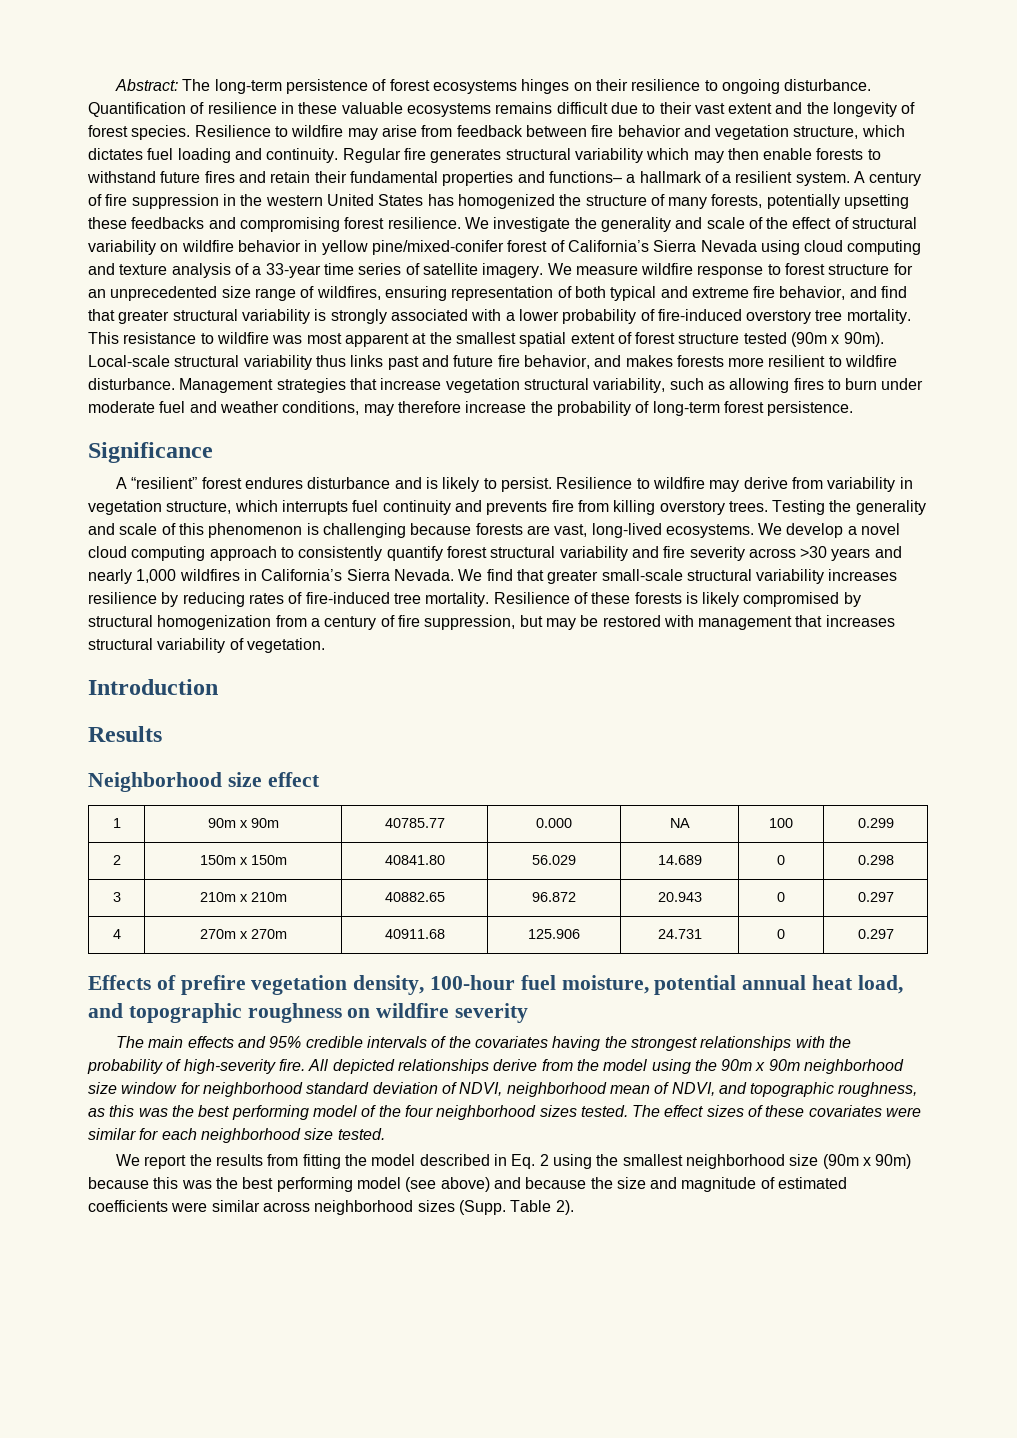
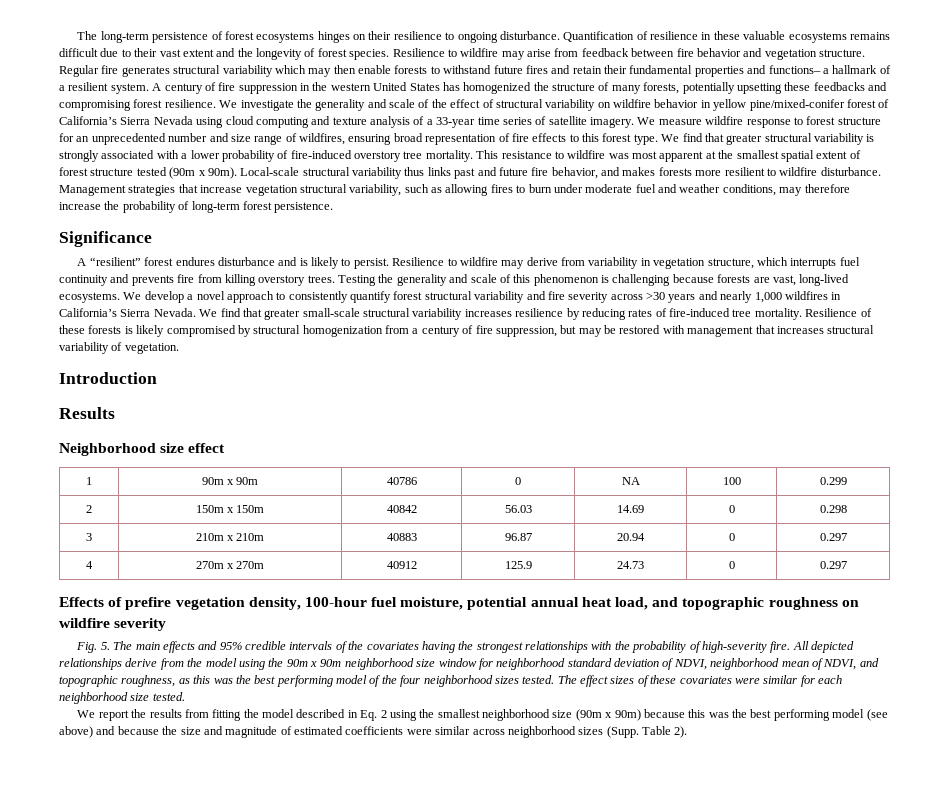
- Abstract: The long-term persistence of forest ecosystems hinges on their resilience to ongoing disturbance.
+ The long-term persistence of forest ecosystems hinges on their resilience to ongoing disturbance.
- Resilience to wildfire may arise from feedback between fire behavior and vegetation structure, which dictates fuel loading and continuity.
+ Resilience to wildfire may arise from feedback between fire behavior and vegetation structure.
- We measure wildfire response to forest structure for an unprecedented size range of wildfires, ensuring representation of both typical and extreme fire behavior, and find that greater structural variability is strongly associated with a lower probability of fire-induced overstory tree mortality.
+ We measure wildfire response to forest structure for an unprecedented number and size range of wildfires, ensuring broad representation of fire effects to this forest type. We find that greater structural variability is strongly associated with a lower probability of fire-induced overstory tree mortality.
- We develop a novel cloud computing approach to consistently quantify forest structural variability and fire severity across >30 years and nearly 1,000 wildfires in California’s Sierra Nevada.
+ We develop a novel approach to consistently quantify forest structural variability and fire severity across >30 years and nearly 1,000 wildfires in California’s Sierra Nevada.
- 1 | 90m x 90m | 40785.77 | 0.000 | NA | 100 | 0.299
+ 1 | 90m x 90m | 40786 | 0 | NA | 100 | 0.299
- 2 | 150m x 150m | 40841.80 | 56.029 | 14.689 | 0 | 0.298
+ 2 | 150m x 150m | 40842 | 56.03 | 14.69 | 0 | 0.298
- 3 | 210m x 210m | 40882.65 | 96.872 | 20.943 | 0 | 0.297
+ 3 | 210m x 210m | 40883 | 96.87 | 20.94 | 0 | 0.297
- 4 | 270m x 270m | 40911.68 | 125.906 | 24.731 | 0 | 0.297
+ 4 | 270m x 270m | 40912 | 125.9 | 24.73 | 0 | 0.297
- The main effects and 95% credible intervals of the covariates having the strongest relationships with the probability of high-severity fire.
+ Fig. 5. The main effects and 95% credible intervals of the covariates having the strongest relationships with the probability of high-severity fire.

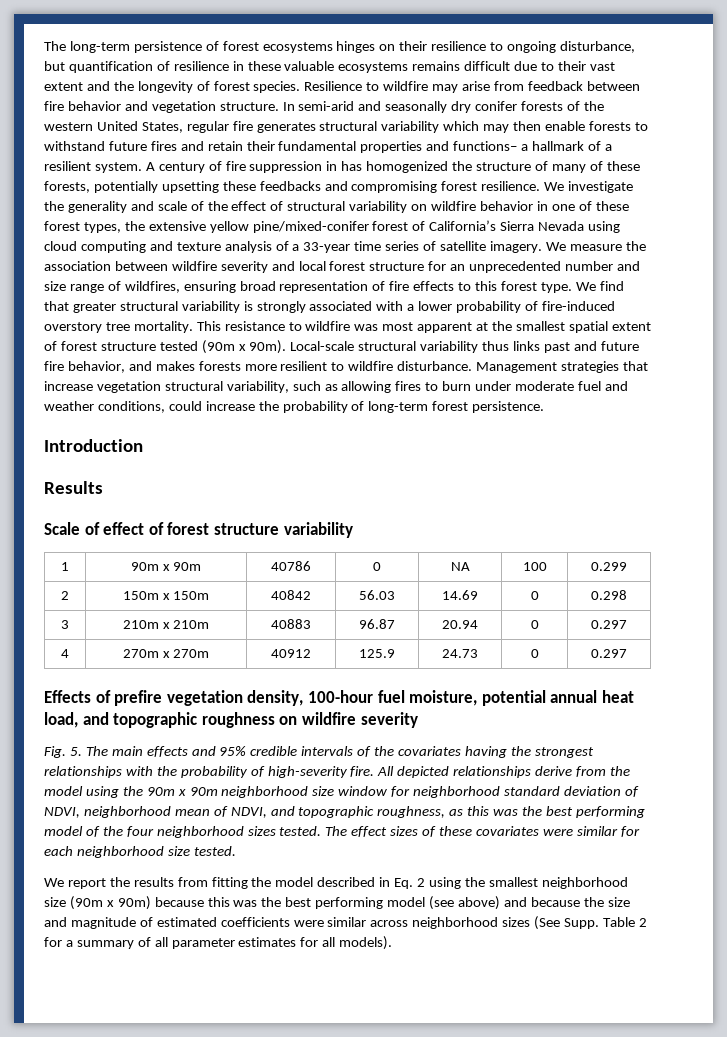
- The long-term persistence of forest ecosystems hinges on their resilience to ongoing disturbance. Quantification of resilience in these valuable ecosystems remains difficult due to their vast extent and the longevity of forest species.
+ The long-term persistence of forest ecosystems hinges on their resilience to ongoing disturbance, but quantification of resilience in these valuable ecosystems remains difficult due to their vast extent and the longevity of forest species.
- Regular fire generates structural variability which may then enable forests to withstand future fires and retain their fundamental properties and functions– a hallmark of a resilient system.
+ In semi-arid and seasonally dry conifer forests of the western United States, regular fire generates structural variability which may then enable forests to withstand future fires and retain their fundamental properties and functions– a hallmark of a resilient system.
- A century of fire suppression in the western United States has homogenized the structure of many forests, potentially upsetting these feedbacks and compromising forest resilience.
+ A century of fire suppression in has homogenized the structure of many of these forests, potentially upsetting these feedbacks and compromising forest resilience.
- We investigate the generality and scale of the effect of structural variability on wildfire behavior in yellow pine/mixed-conifer forest of California’s Sierra Nevada using cloud computing and texture analysis of a 33-year time series of satellite imagery.
+ We investigate the generality and scale of the effect of structural variability on wildfire behavior in one of these forest types, the extensive yellow pine/mixed-conifer forest of California’s Sierra Nevada using cloud computing and texture analysis of a 33-year time series of satellite imagery.
- We measure wildfire response to forest structure for an unprecedented number and size range of wildfires, ensuring broad representation of fire effects to this forest type.
+ We measure the association between wildfire severity and local forest structure for an unprecedented number and size range of wildfires, ensuring broad representation of fire effects to this forest type.
- Management strategies that increase vegetation structural variability, such as allowing fires to burn under moderate fuel and weather conditions, may therefore increase the probability of long-term forest persistence.
+ Management strategies that increase vegetation structural variability, such as allowing fires to burn under moderate fuel and weather conditions, could increase the probability of long-term forest persistence.
- Significance
- A “resilient” forest endures disturbance and is likely to persist. Resilience to wildfire may derive from variability in vegetation structure, which interrupts fuel continuity and prevents fire from killing overstory trees. Testing the generality and scale of this phenomenon is challenging because forests are vast, long-lived ecosystems. We develop a novel approach to consistently quantify forest structural variability and fire severity across >30 years and nearly 1,000 wildfires in California’s Sierra Nevada. We find that greater small-scale structural variability increases resilience by reducing rates of fire-induced tree mortality. Resilience of these forests is likely compromised by structural homogenization from a century of fire suppression, but may be restored with management that increases structural variability of vegetation.
- Neighborhood size effect
+ Scale of effect of forest structure variability
- We report the results from fitting the model described in Eq. 2 using the smallest neighborhood size (90m x 90m) because this was the best performing model (see above) and because the size and magnitude of estimated coefficients were similar across neighborhood sizes (Supp. Table 2).
+ We report the results from fitting the model described in Eq. 2 using the smallest neighborhood size (90m x 90m) because this was the best performing model (see above) and because the size and magnitude of estimated coefficients were similar across neighborhood sizes (See Supp. Table 2 for a summary of all parameter estimates for all models).

